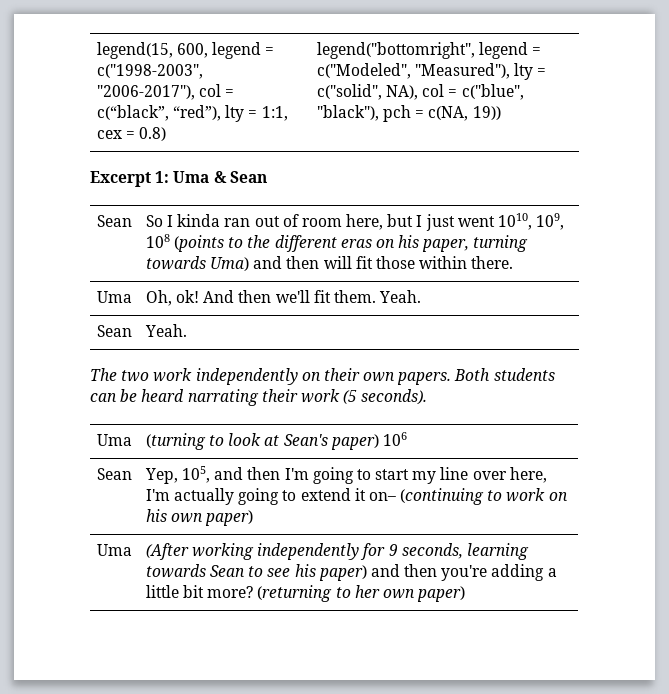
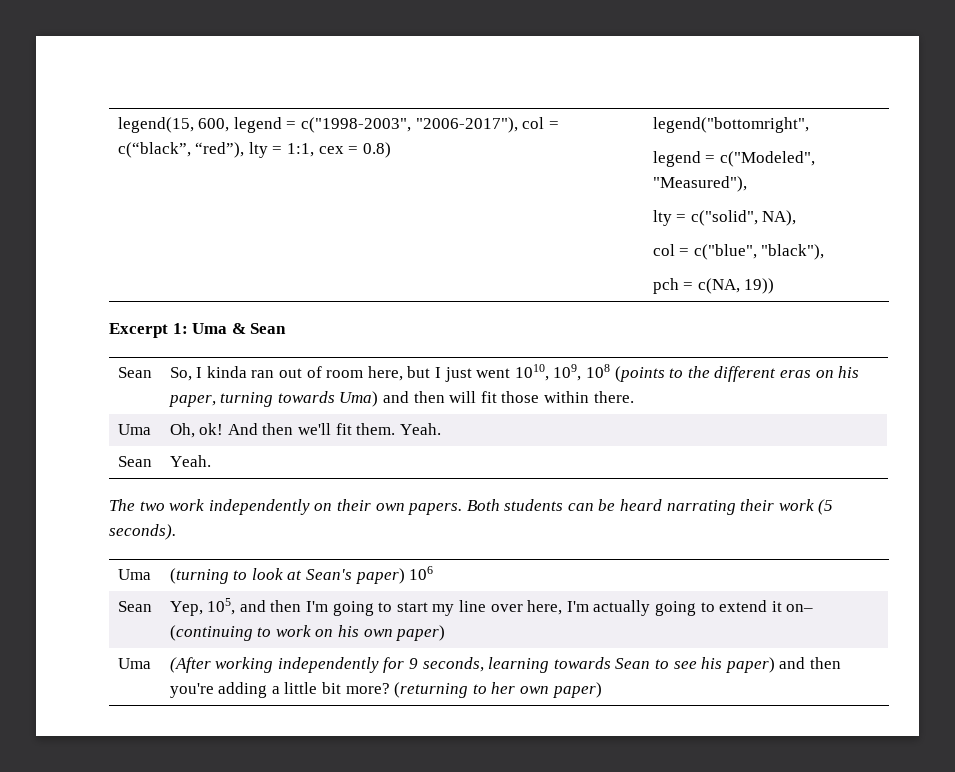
- legend(15, 600, legend = c("1998-2003", "2006-2017"), col = c(“black”, “red”), lty = 1:1, cex = 0.8) | legend("bottomright", legend = c("Modeled", "Measured"), lty = c("solid", NA), col = c("blue", "black"), pch = c(NA, 19))
+ legend(15, 600, legend = c("1998-2003", "2006-2017"), col = c(“black”, “red”), lty = 1:1, cex = 0.8) | legend("bottomright",
+ legend = c("Modeled", "Measured"),
+ lty = c("solid", NA),
+ col = c("blue", "black"),
+ pch = c(NA, 19))
- Sean | So I kinda ran out of room here, but I just went 1010, 109, 108 (points to the different eras on his paper, turning towards Uma) and then will fit those within there.
+ Sean | So, I kinda ran out of room here, but I just went 1010, 109, 108 (points to the different eras on his paper, turning towards Uma) and then will fit those within there.

